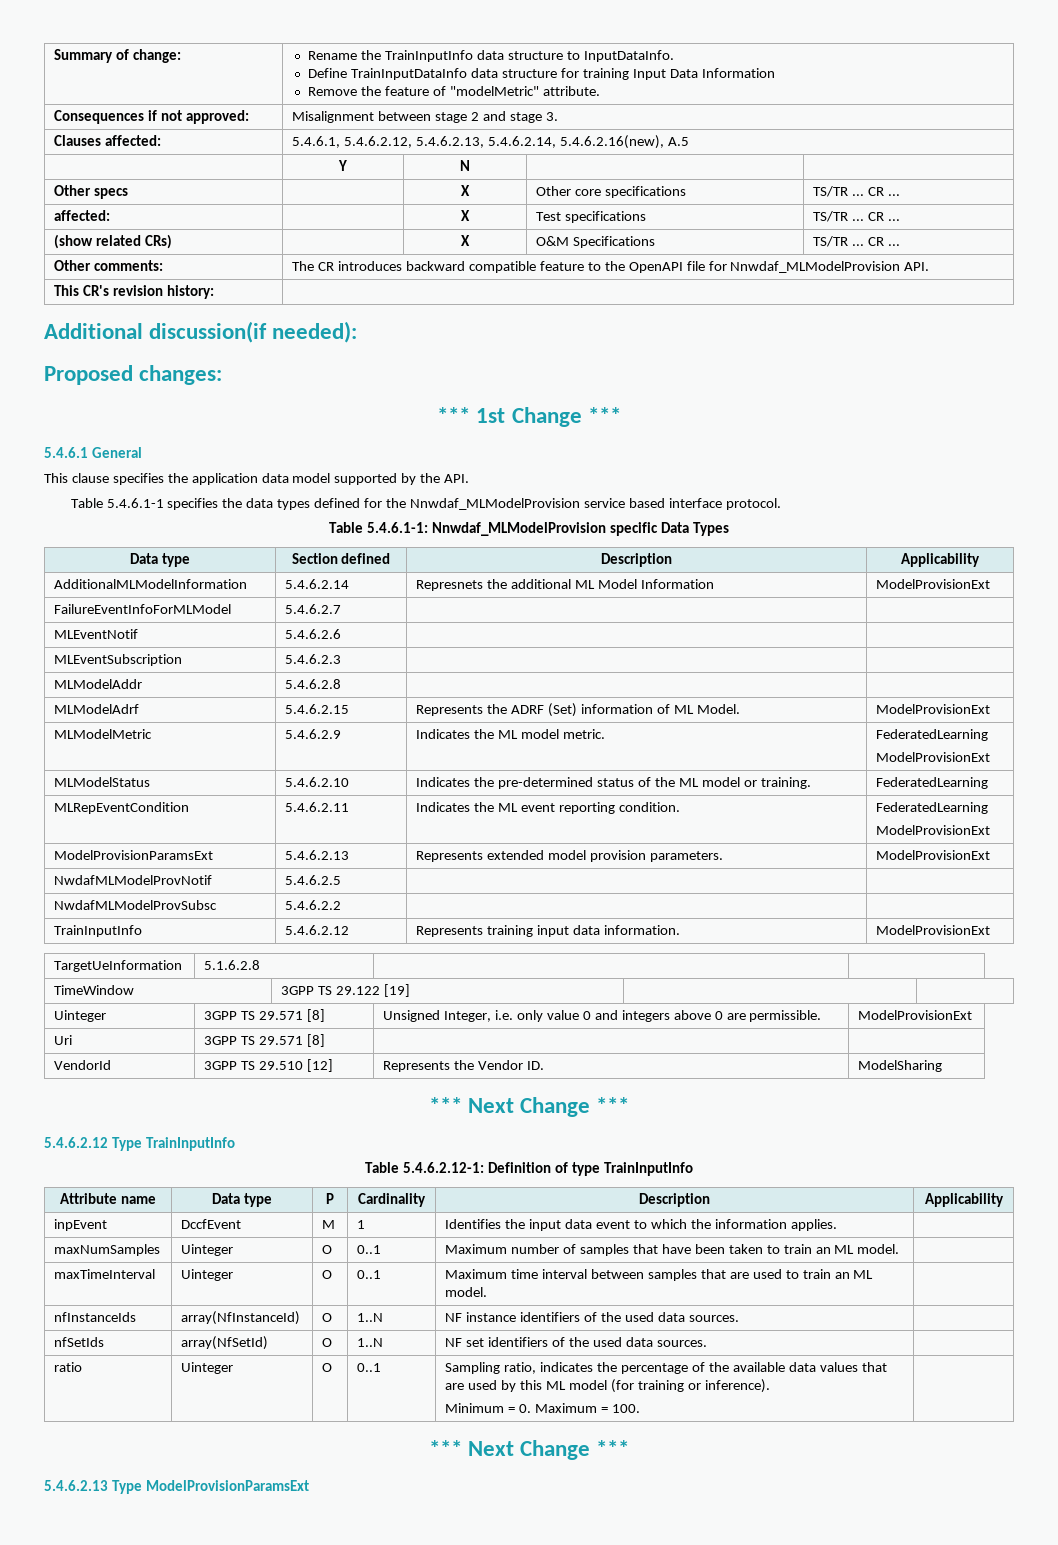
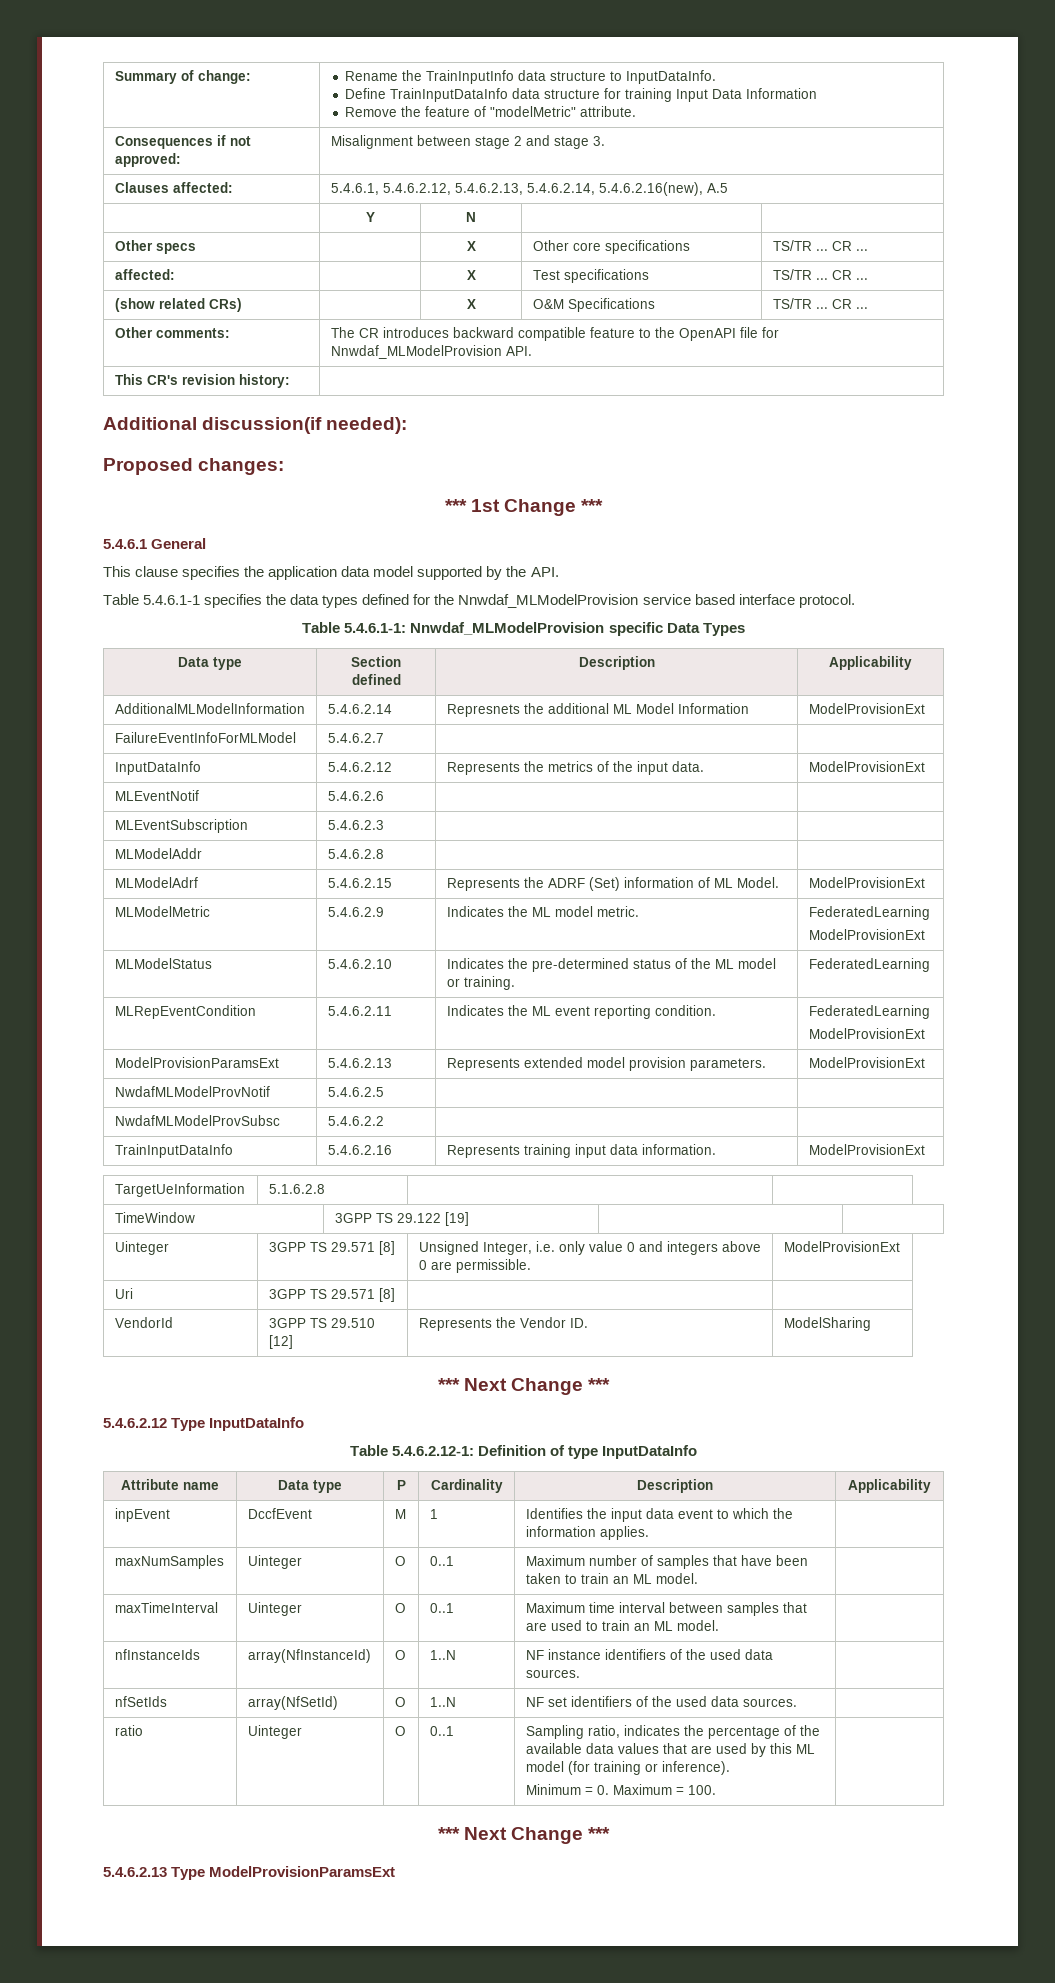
+ InputDataInfo | 5.4.6.2.12 | Represents the metrics of the input data. | ModelProvisionExt
- TrainInputInfo | 5.4.6.2.12 | Represents training input data information. | ModelProvisionExt
+ TrainInputDataInfo | 5.4.6.2.16 | Represents training input data information. | ModelProvisionExt
- 5.4.6.2.12 Type TrainInputInfo
+ 5.4.6.2.12 Type InputDataInfo
- Table 5.4.6.2.12-1: Definition of type TrainInputInfo
+ Table 5.4.6.2.12-1: Definition of type InputDataInfo

